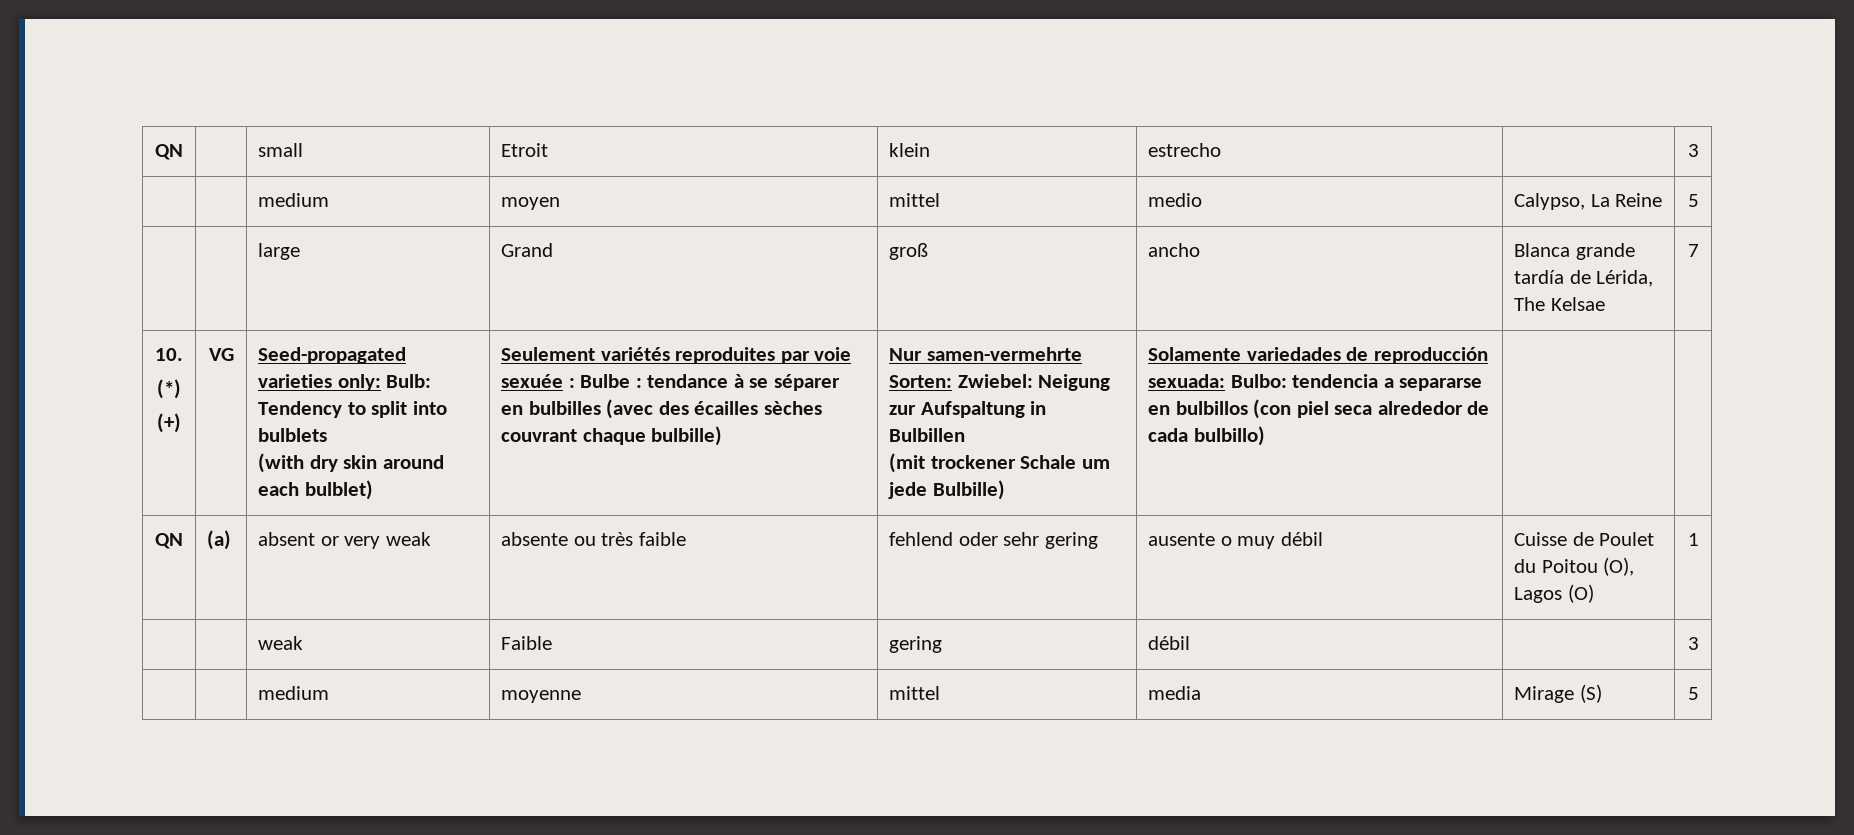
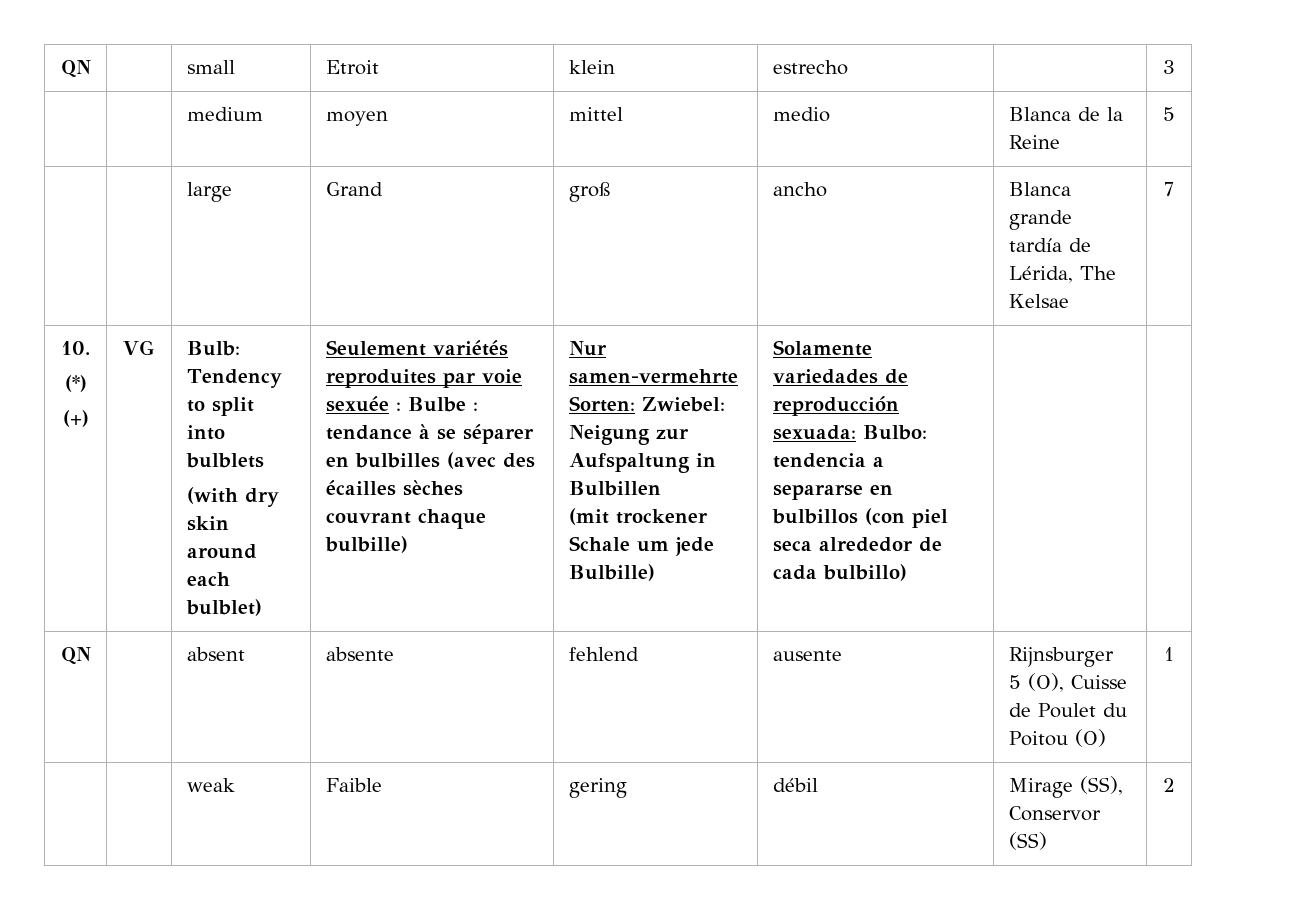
- | | medium | moyen | mittel | medio | Calypso, La Reine | 5
+ | | medium | moyen | mittel | medio | Blanca de la Reine | 5
- Seed-propagated varieties only: Bulb: Tendency to split into bulblets
+ Bulb: Tendency to split into bulblets
- QN | (a) | absent or very weak | absente ou très faible | fehlend oder sehr gering | ausente o muy débil | Cuisse de Poulet du Poitou (O), Lagos (O) | 1
+ QN | | absent | absente | fehlend | ausente | Rijnsburger 5 (O), Cuisse de Poulet du Poitou (O) | 1
- | | weak | Faible | gering | débil | | 3
- | | medium | moyenne | mittel | media | Mirage (S) | 5
+ | | weak | Faible | gering | débil | Mirage (SS), Conservor (SS) | 2

